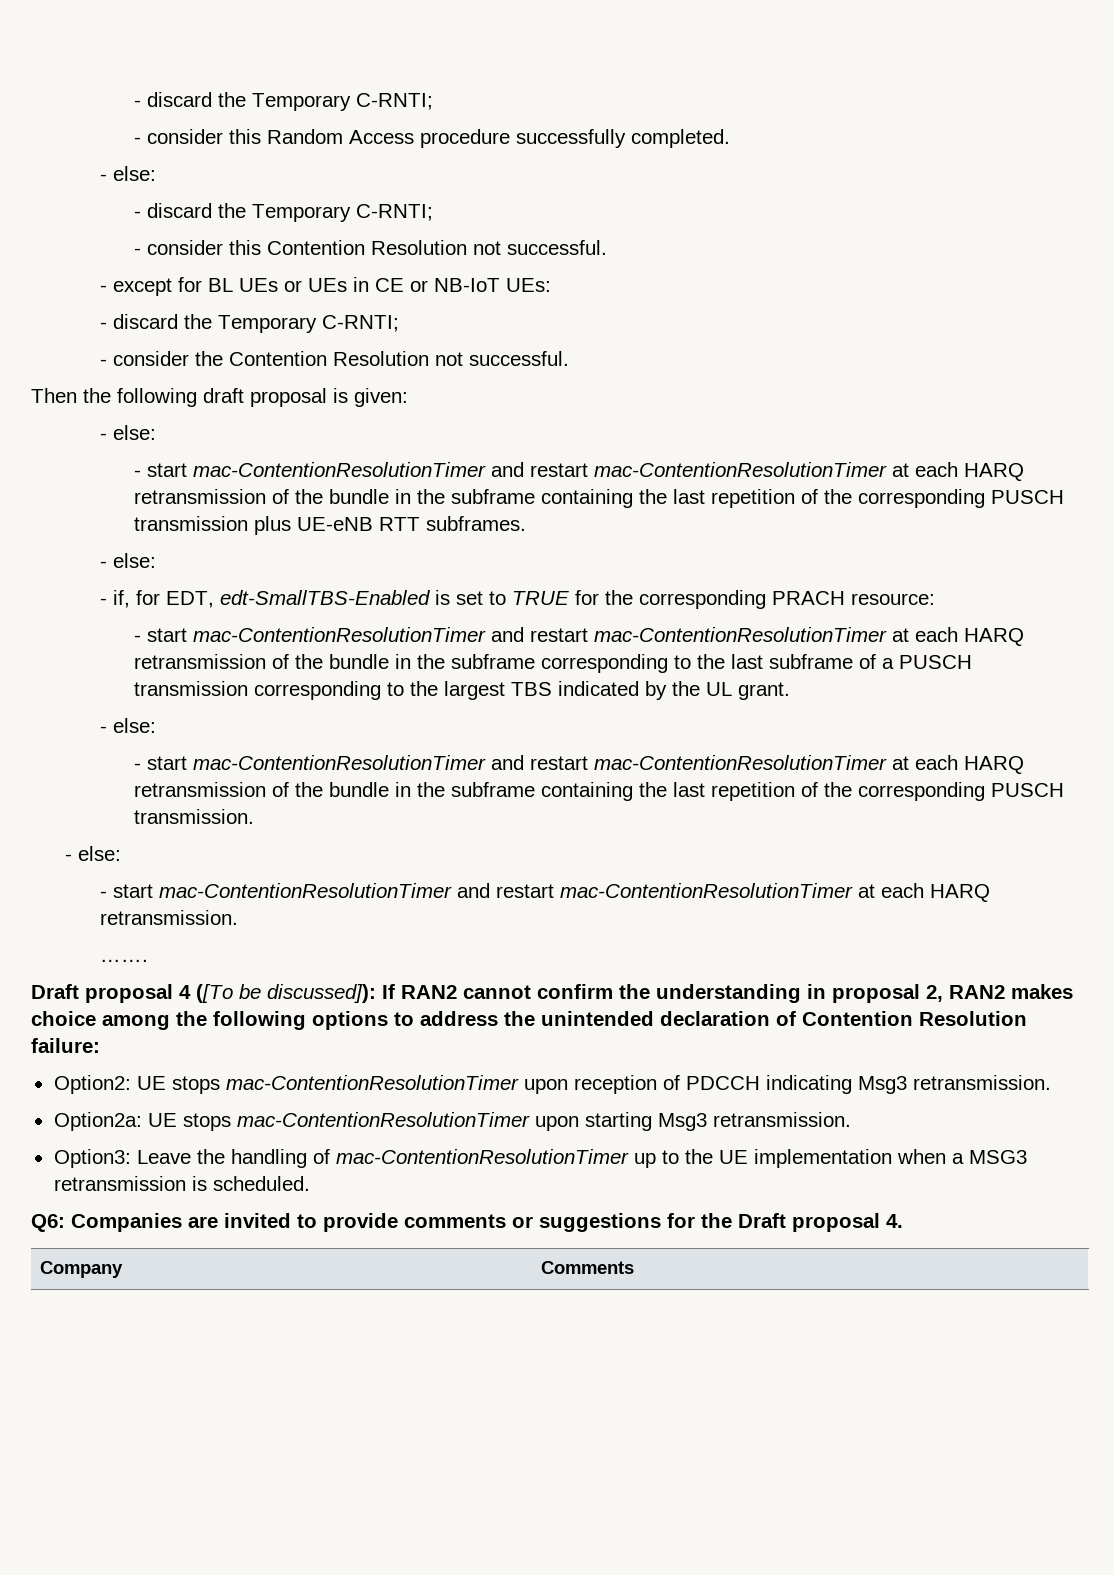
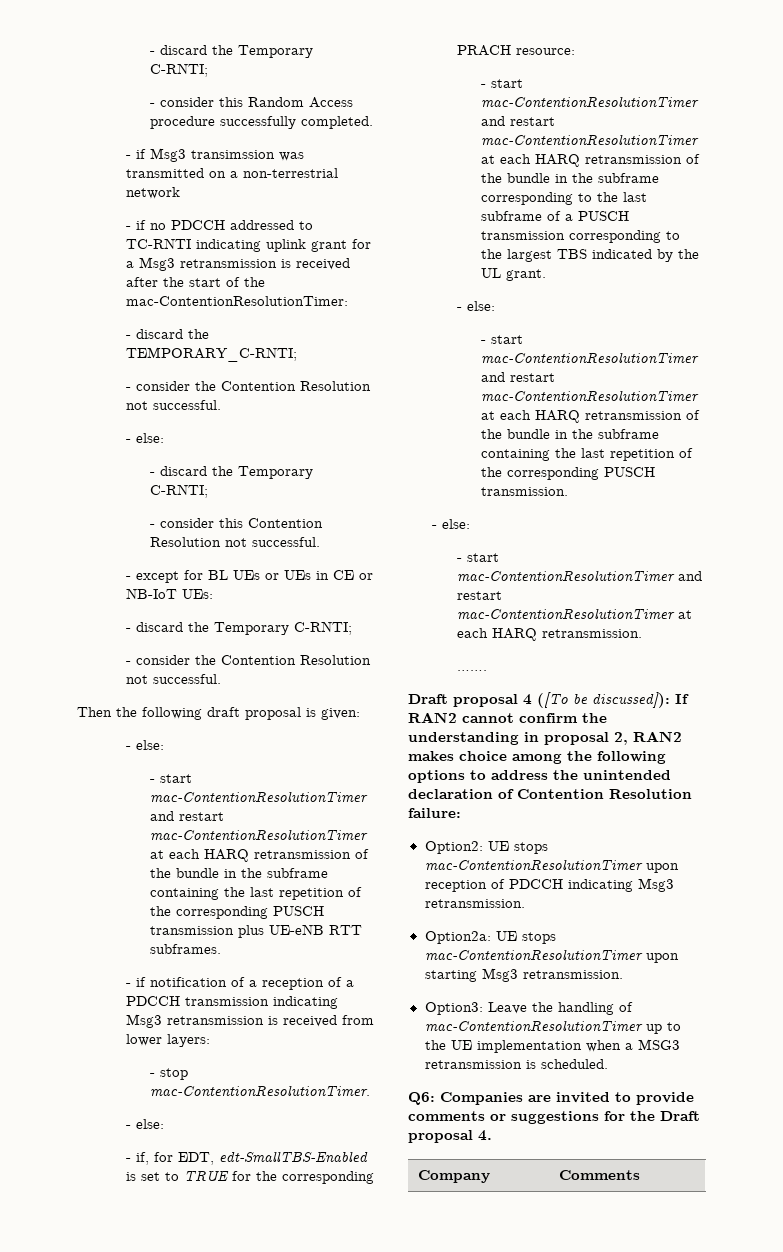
+ - if Msg3 transimssion was transmitted on a non-terrestrial network
+ - if no PDCCH addressed to TC-RNTI indicating uplink grant for a Msg3 retransmission is received after the start of the mac-ContentionResolutionTimer:
+ - discard the TEMPORARY_C-RNTI;
+ - consider the Contention Resolution not successful.
+ - if notification of a reception of a PDCCH transmission indicating Msg3 retransmission is received from lower layers:
+ - stop mac-ContentionResolutionTimer.

